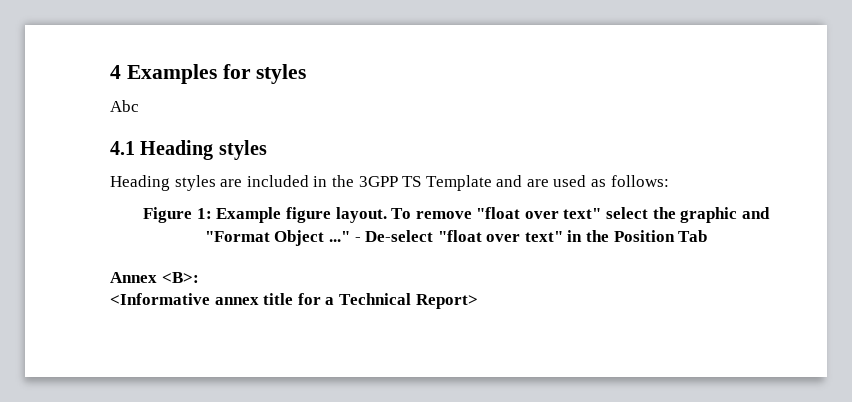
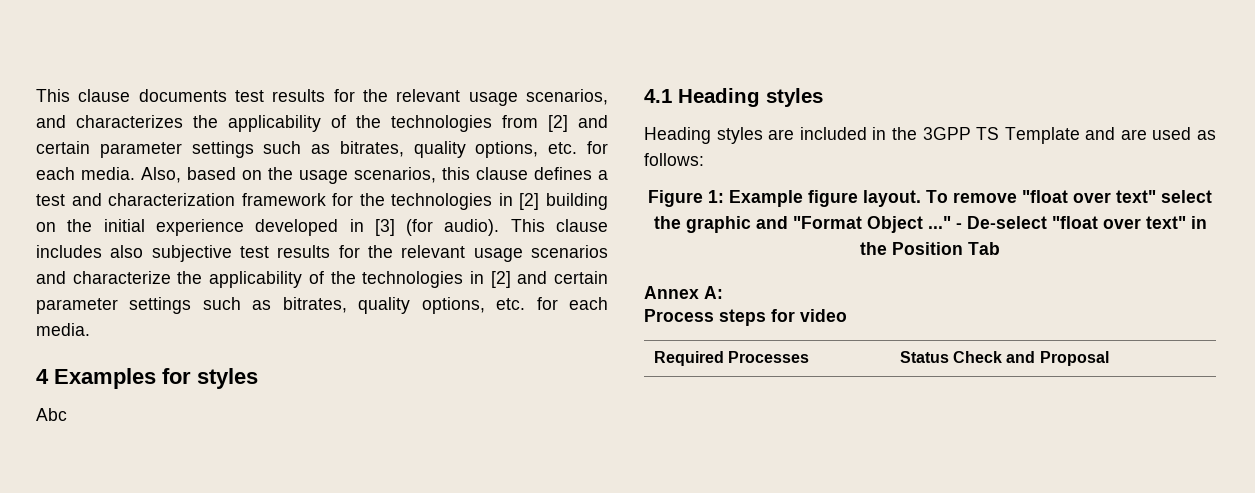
+ This clause documents test results for the relevant usage scenarios, and characterizes the applicability of the technologies from [2] and certain parameter settings such as bitrates, quality options, etc. for each media. Also, based on the usage scenarios, this clause defines a test and characterization framework for the technologies in [2] building on the initial experience developed in [3] (for audio). This clause includes also subjective test results for the relevant usage scenarios and characterize the applicability of the technologies in [2] and certain parameter settings such as bitrates, quality options, etc. for each media.
- Annex <B>:
- <Informative annex title for a Technical Report>
+ Annex A:
+ Process steps for video
+ Required Processes | Status Check and Proposal

